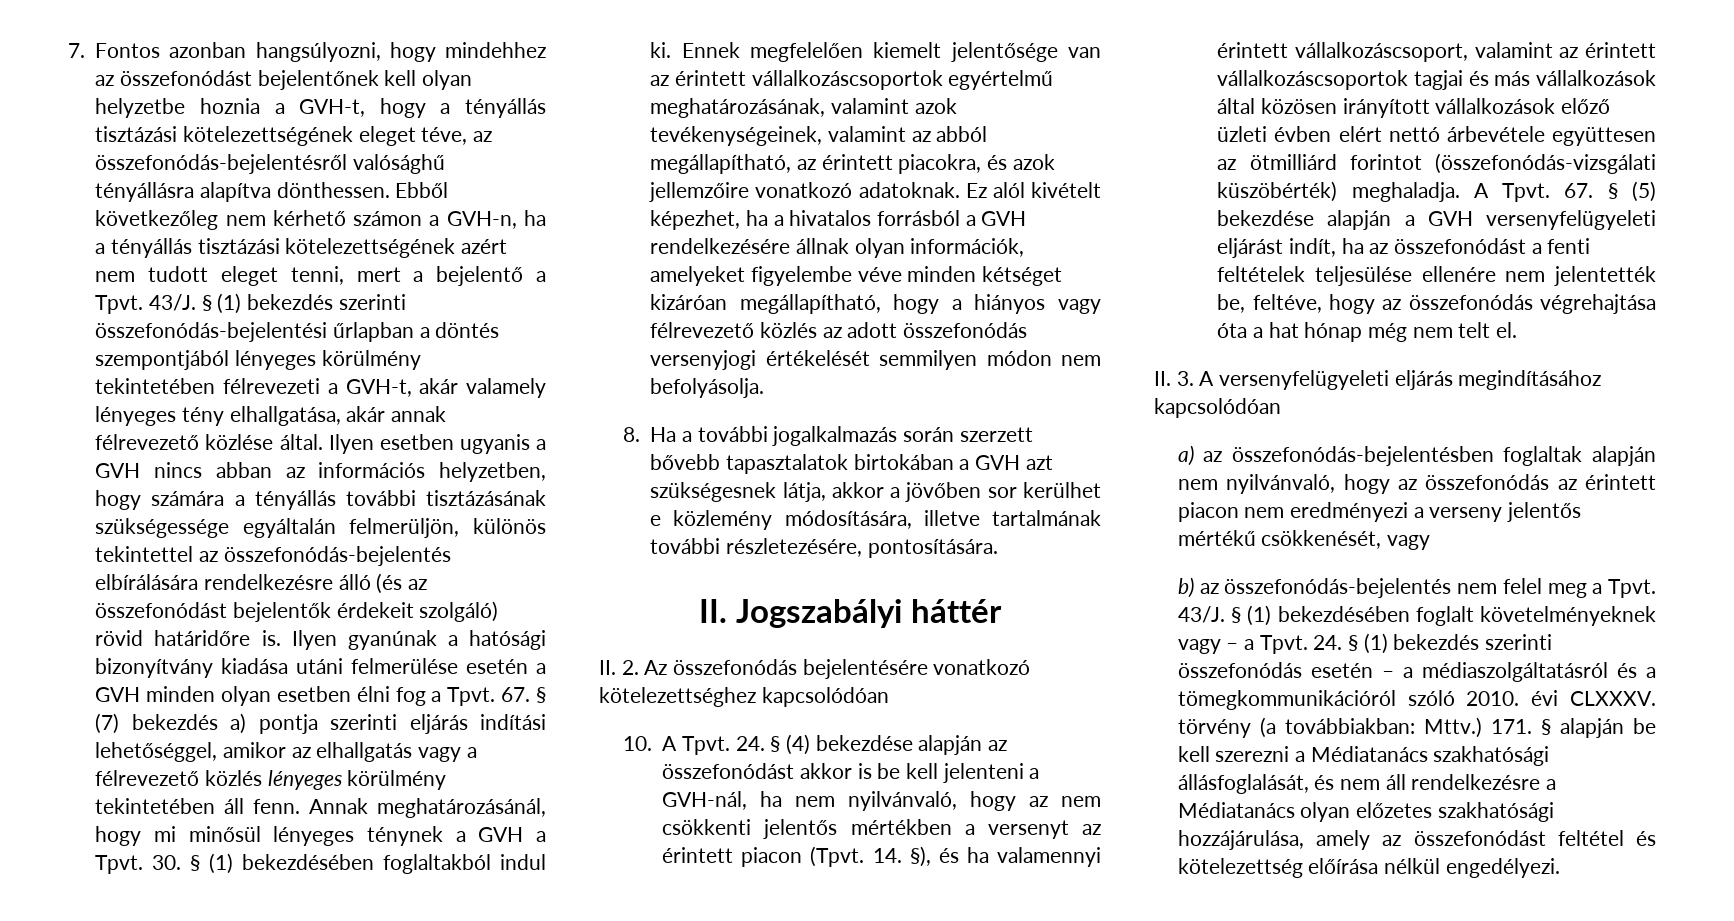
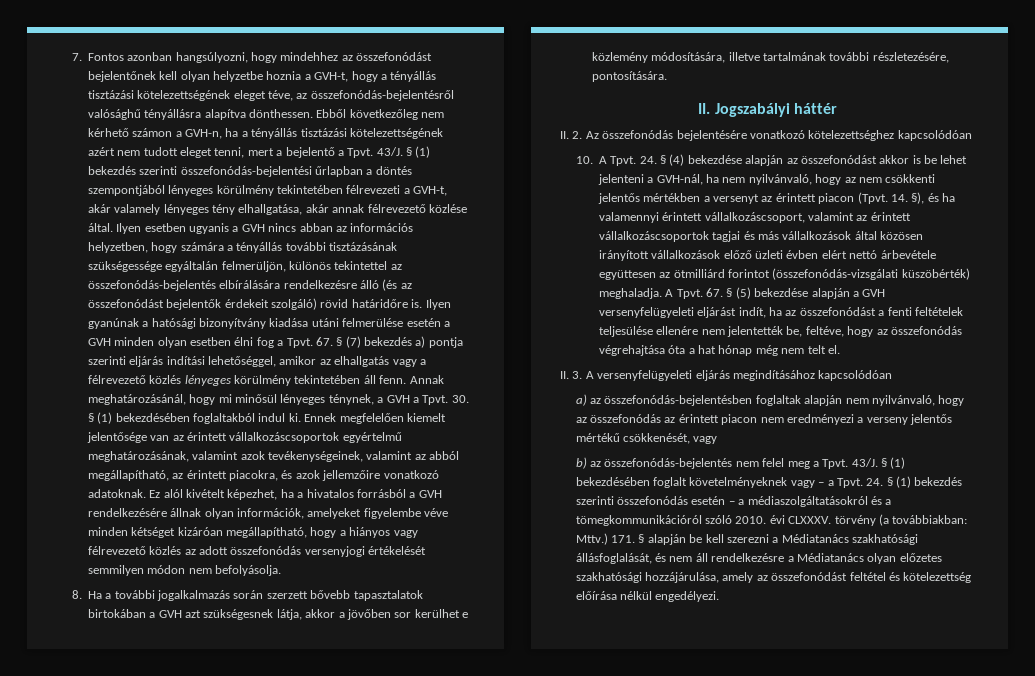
- Annak meghatározásánál, hogy mi minősül lényeges ténynek a GVH a Tpvt.
+ Annak meghatározásánál, hogy mi minősül lényeges ténynek, a GVH a Tpvt.
- 24. § (4) bekezdése alapján az összefonódást akkor is be kell jelenteni a GVH-nál, ha nem nyilvánvaló, hogy az nem csökkenti jelentős mértékben a versenyt az érintett piacon (Tpvt.
+ 24. § (4) bekezdése alapján az összefonódást akkor is be lehet jelenteni a GVH-nál, ha nem nyilvánvaló, hogy az nem csökkenti jelentős mértékben a versenyt az érintett piacon (Tpvt.
- 24. § (1) bekezdés szerinti összefonódás esetén – a médiaszolgáltatásról és a tömegkommunikációról szóló 2010. évi CLXXXV. törvény (a továbbiakban: Mttv.)
+ 24. § (1) bekezdés szerinti összefonódás esetén – a médiaszolgáltatásokról és a tömegkommunikációról szóló 2010. évi CLXXXV. törvény (a továbbiakban: Mttv.)

